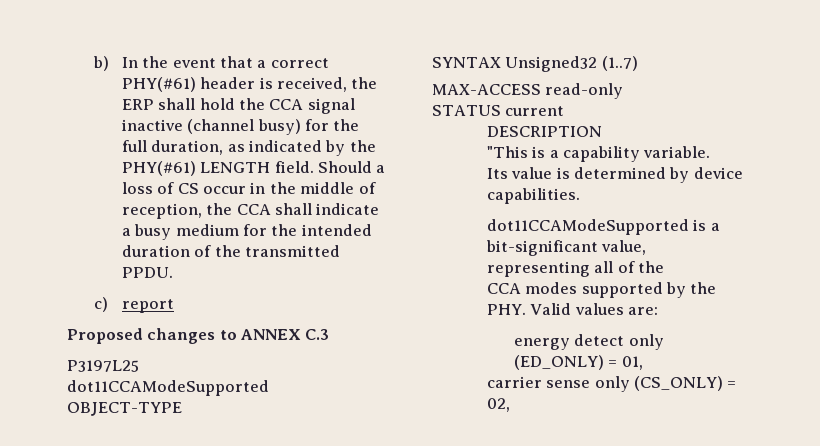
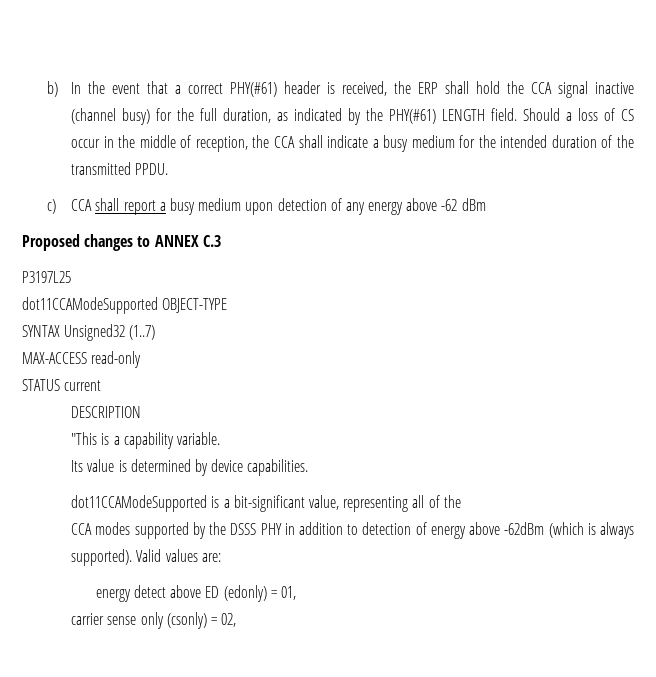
- c) report
+ c) CCA shall report a busy medium upon detection of any energy above -62 dBm
- CCA modes supported by the PHY. Valid values are:
+ CCA modes supported by the DSSS PHY in addition to detection of energy above -62dBm (which is always supported). Valid values are:
- energy detect only (ED_ONLY) = 01,
+ energy detect above ED (edonly) = 01,
- carrier sense only (CS_ONLY) = 02,
+ carrier sense only (csonly) = 02,

